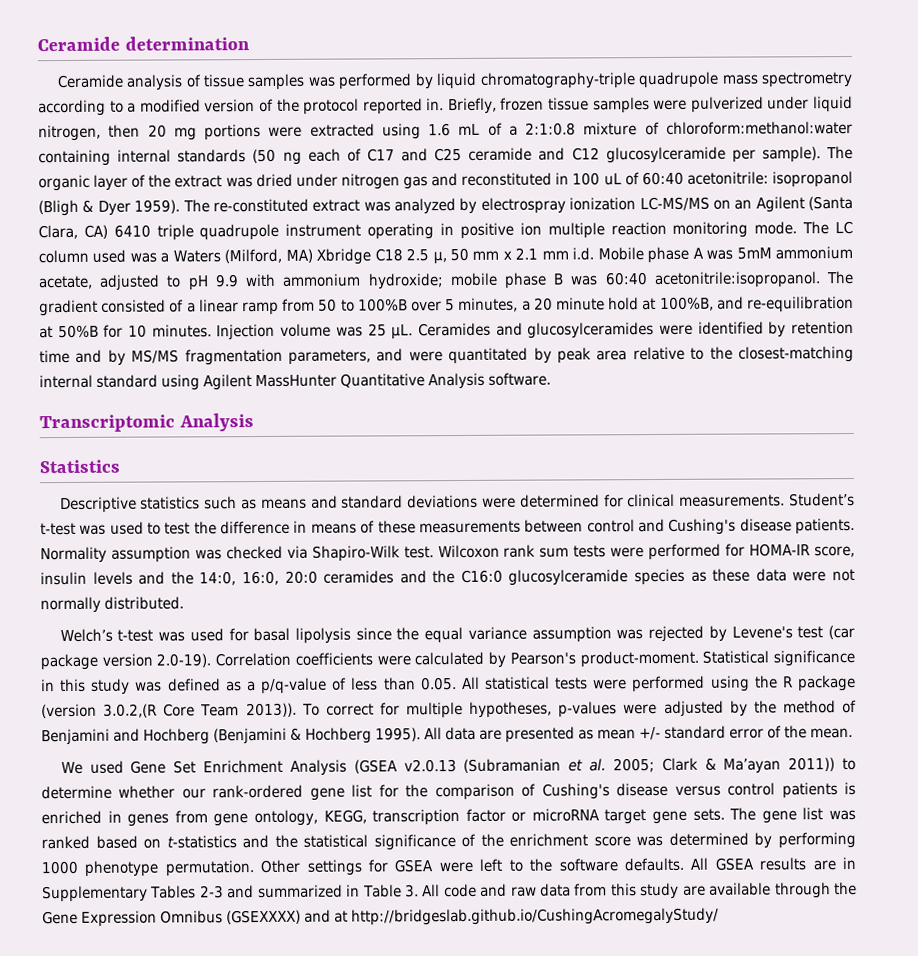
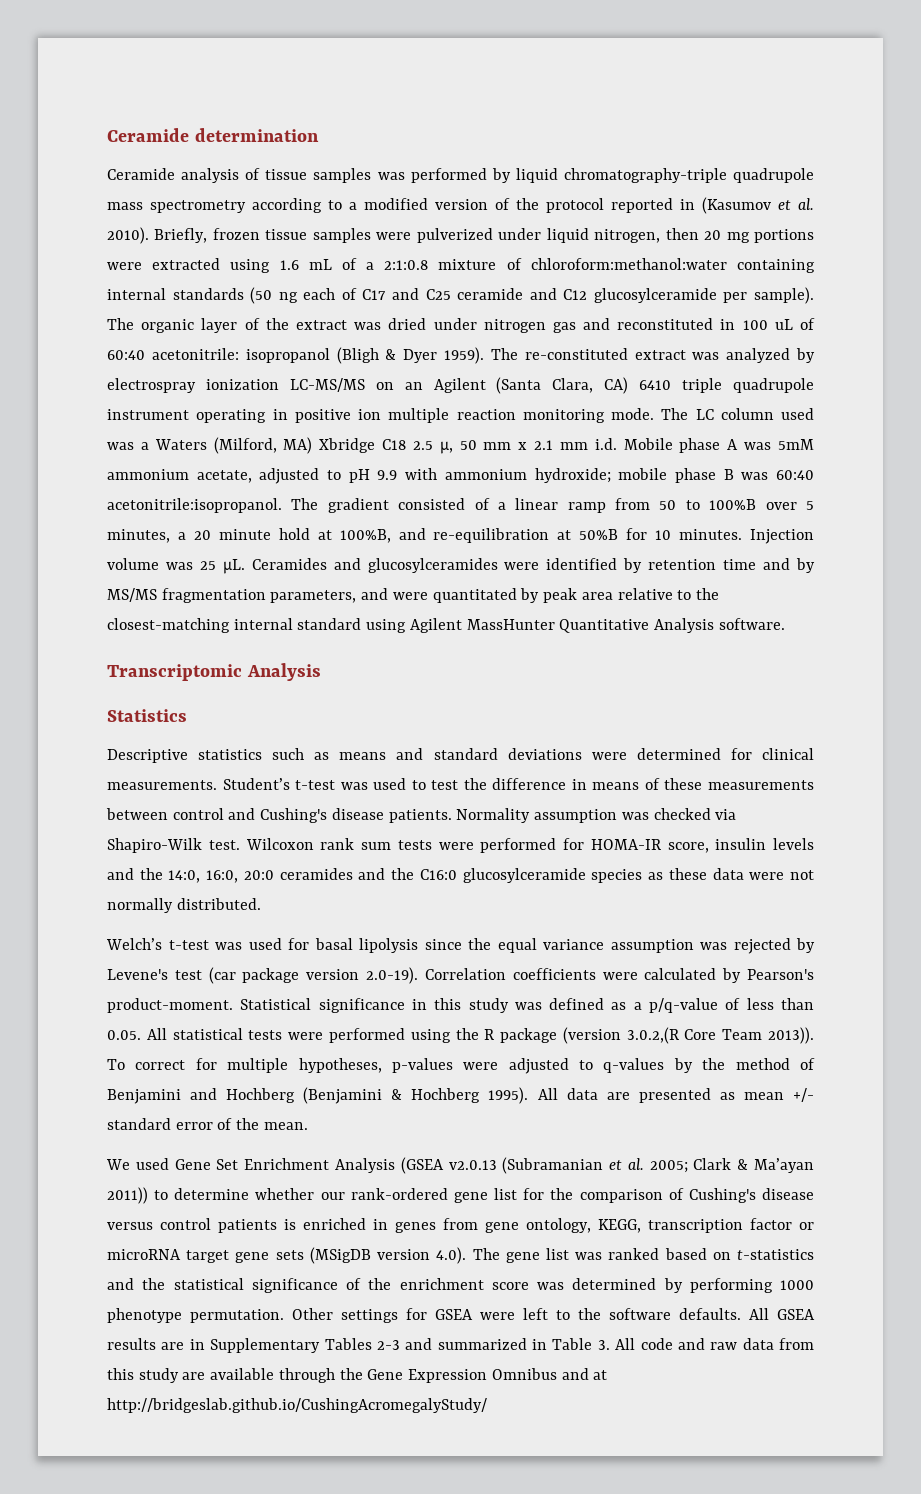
- Ceramide analysis of tissue samples was performed by liquid chromatography-triple quadrupole mass spectrometry according to a modified version of the protocol reported in.
+ Ceramide analysis of tissue samples was performed by liquid chromatography-triple quadrupole mass spectrometry according to a modified version of the protocol reported in (Kasumov et al. 2010).
- To correct for multiple hypotheses, p-values were adjusted by the method of Benjamini and Hochberg (Benjamini & Hochberg 1995).
+ To correct for multiple hypotheses, p-values were adjusted to q-values by the method of Benjamini and Hochberg (Benjamini & Hochberg 1995).
- Clark & Ma’ayan 2011)) to determine whether our rank-ordered gene list for the comparison of Cushing's disease versus control patients is enriched in genes from gene ontology, KEGG, transcription factor or microRNA target gene sets. The gene list was ranked based on t-statistics and the statistical significance of the enrichment score was determined by performing 1000 phenotype permutation.
+ Clark & Ma’ayan 2011)) to determine whether our rank-ordered gene list for the comparison of Cushing's disease versus control patients is enriched in genes from gene ontology, KEGG, transcription factor or microRNA target gene sets (MSigDB version 4.0). The gene list was ranked based on t-statistics and the statistical significance of the enrichment score was determined by performing 1000 phenotype permutation.
- All GSEA results are in Supplementary Tables 2-3 and summarized in Table 3. All code and raw data from this study are available through the Gene Expression Omnibus (GSEXXXX) and at http://bridgeslab.github.io/CushingAcromegalyStudy/
+ All GSEA results are in Supplementary Tables 2-3 and summarized in Table 3. All code and raw data from this study are available through the Gene Expression Omnibus and at http://bridgeslab.github.io/CushingAcromegalyStudy/

